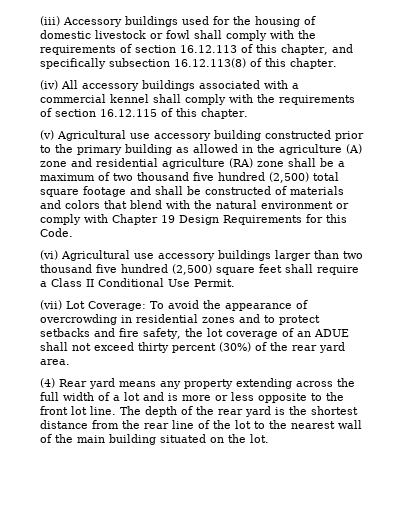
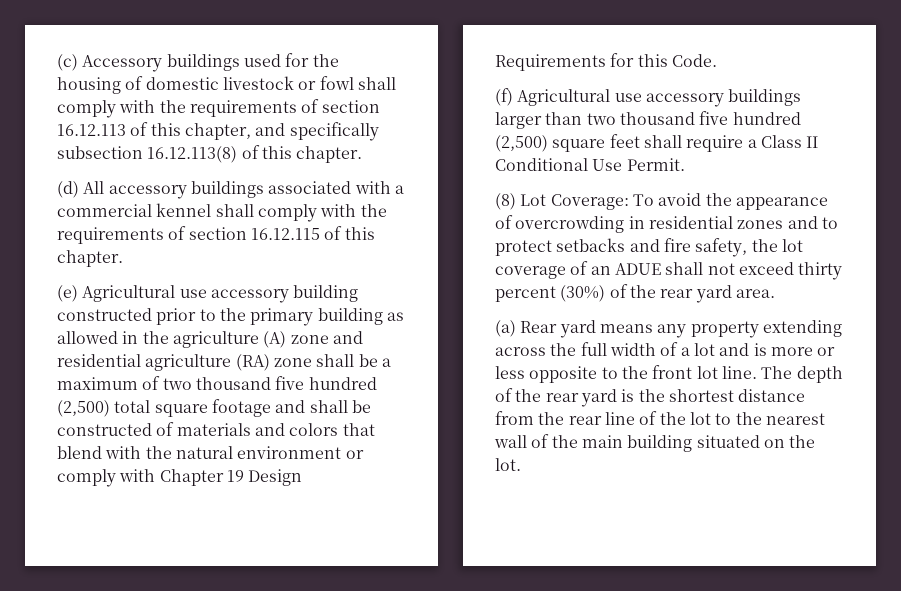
- (iii) Accessory buildings used for the housing of domestic livestock or fowl shall comply with the requirements of section 16.12.113 of this chapter, and specifically subsection 16.12.113(8) of this chapter.
+ (c) Accessory buildings used for the housing of domestic livestock or fowl shall comply with the requirements of section 16.12.113 of this chapter, and specifically subsection 16.12.113(8) of this chapter.
- (iv) All accessory buildings associated with a commercial kennel shall comply with the requirements of section 16.12.115 of this chapter.
+ (d) All accessory buildings associated with a commercial kennel shall comply with the requirements of section 16.12.115 of this chapter.
- (v) Agricultural use accessory building constructed prior to the primary building as allowed in the agriculture (A) zone and residential agriculture (RA) zone shall be a maximum of two thousand five hundred (2,500) total square footage and shall be constructed of materials and colors that blend with the natural environment or comply with Chapter 19 Design Requirements for this Code.
+ (e) Agricultural use accessory building constructed prior to the primary building as allowed in the agriculture (A) zone and residential agriculture (RA) zone shall be a maximum of two thousand five hundred (2,500) total square footage and shall be constructed of materials and colors that blend with the natural environment or comply with Chapter 19 Design Requirements for this Code.
- (vi) Agricultural use accessory buildings larger than two thousand five hundred (2,500) square feet shall require a Class II Conditional Use Permit.
+ (f) Agricultural use accessory buildings larger than two thousand five hundred (2,500) square feet shall require a Class II Conditional Use Permit.
- (vii) Lot Coverage: To avoid the appearance of overcrowding in residential zones and to protect setbacks and fire safety, the lot coverage of an ADUE shall not exceed thirty percent (30%) of the rear yard area.
+ (8) Lot Coverage: To avoid the appearance of overcrowding in residential zones and to protect setbacks and fire safety, the lot coverage of an ADUE shall not exceed thirty percent (30%) of the rear yard area.
- (4) Rear yard means any property extending across the full width of a lot and is more or less opposite to the front lot line.
+ (a) Rear yard means any property extending across the full width of a lot and is more or less opposite to the front lot line.

